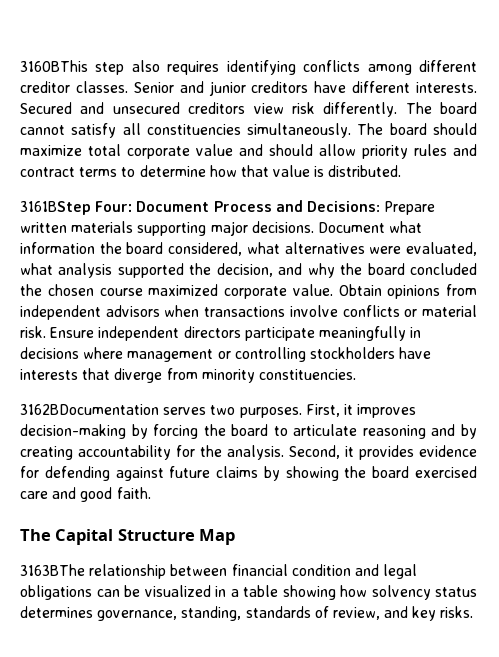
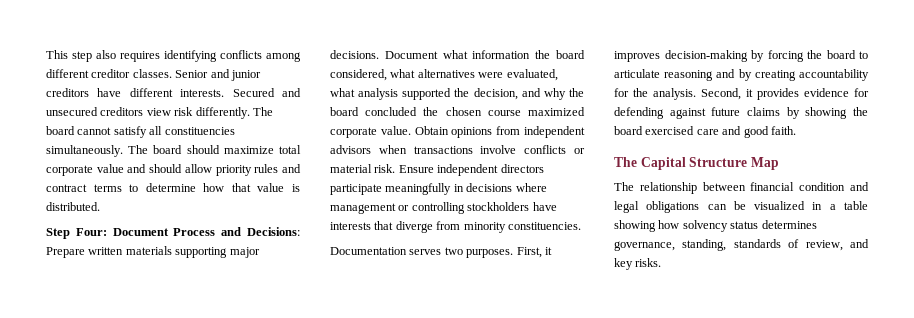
- 3160BThis step also requires identifying conflicts among different creditor classes.
+ This step also requires identifying conflicts among different creditor classes.
- 3161BStep Four: Document Process and Decisions: Prepare written materials supporting major decisions.
+ Step Four: Document Process and Decisions: Prepare written materials supporting major decisions.
- 3162BDocumentation serves two purposes.
+ Documentation serves two purposes.
- 3163BThe relationship between financial condition and legal obligations can be visualized in a table showing how solvency status determines governance, standing, standards of review, and key risks.
+ The relationship between financial condition and legal obligations can be visualized in a table showing how solvency status determines governance, standing, standards of review, and key risks.

